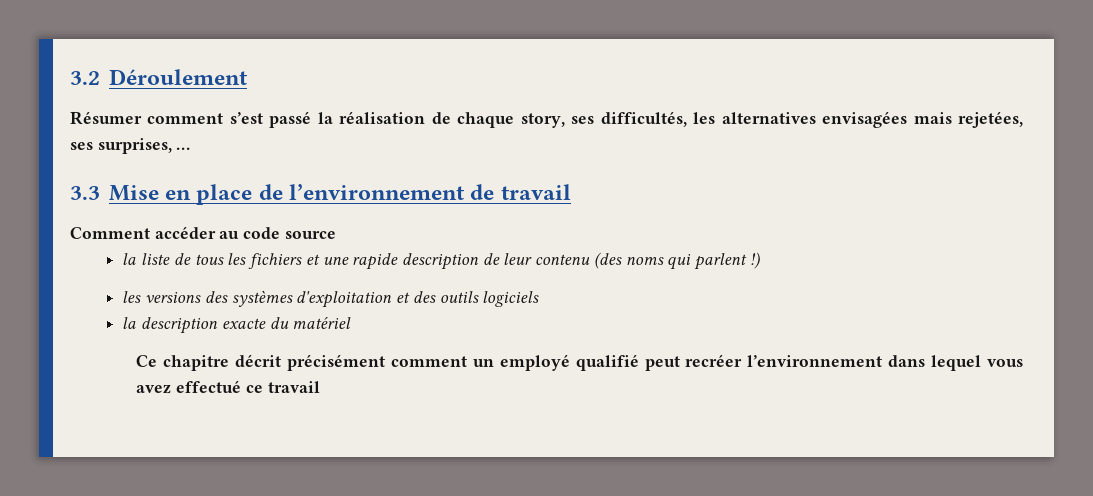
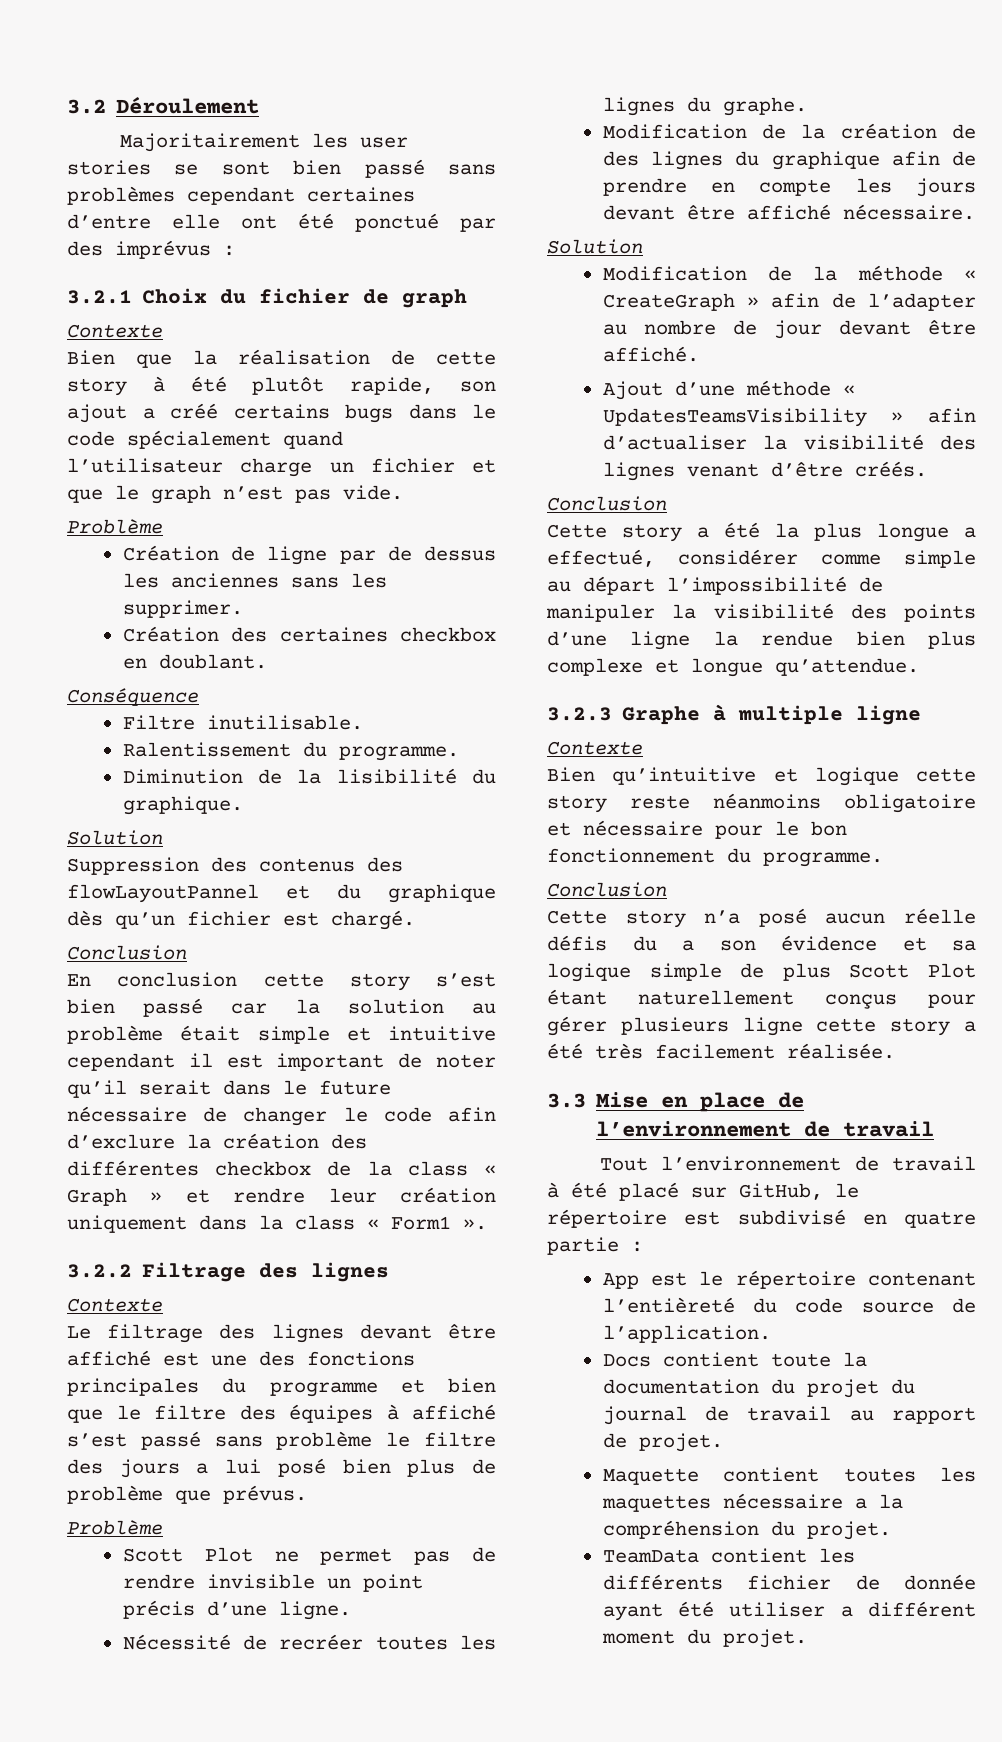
- Résumer comment s’est passé la réalisation de chaque story, ses difficultés, les alternatives envisagées mais rejetées, ses surprises, …
+ Majoritairement les user stories se sont bien passé sans problèmes cependant certaines d’entre elle ont été ponctué par des imprévus :
+ 3.2.1 Choix du fichier de graph
+ Contexte
+ Bien que la réalisation de cette story à été plutôt rapide, son ajout a créé certains bugs dans le code spécialement quand l’utilisateur charge un fichier et que le graph n’est pas vide.
+ Problème
+ Création de ligne par de dessus les anciennes sans les supprimer.
+ Création des certaines checkbox en doublant.
+ Conséquence
+ Filtre inutilisable.
+ Ralentissement du programme.
+ Diminution de la lisibilité du graphique.
+ Solution
+ Suppression des contenus des flowLayoutPannel et du graphique dès qu’un fichier est chargé.
+ Conclusion
+ En conclusion cette story s’est bien passé car la solution au problème était simple et intuitive cependant il est important de noter qu’il serait dans le future nécessaire de changer le code afin d’exclure la création des différentes checkbox de la class « Graph » et rendre leur création uniquement dans la class « Form1 ».
+ 3.2.2 Filtrage des lignes
+ Contexte
+ Le filtrage des lignes devant être affiché est une des fonctions principales du programme et bien que le filtre des équipes à affiché s’est passé sans problème le filtre des jours a lui posé bien plus de problème que prévus.
+ Problème
+ Scott Plot ne permet pas de rendre invisible un point précis d’une ligne.
+ Nécessité de recréer toutes les lignes du graphe.
+ Modification de la création de des lignes du graphique afin de prendre en compte les jours devant être affiché nécessaire.
+ Solution
+ Modification de la méthode « CreateGraph » afin de l’adapter au nombre de jour devant être affiché.
+ Ajout d’une méthode « UpdatesTeamsVisibility » afin d’actualiser la visibilité des lignes venant d’être créés.
+ Conclusion
+ Cette story a été la plus longue a effectué, considérer comme simple au départ l’impossibilité de manipuler la visibilité des points d’une ligne la rendue bien plus complexe et longue qu’attendue.
+ 3.2.3 Graphe à multiple ligne
+ Contexte
+ Bien qu’intuitive et logique cette story reste néanmoins obligatoire et nécessaire pour le bon fonctionnement du programme.
+ Conclusion
+ Cette story n’a posé aucun réelle défis du a son évidence et sa logique simple de plus Scott Plot étant naturellement conçus pour gérer plusieurs ligne cette story a été très facilement réalisée.
- Comment accéder au code source
- la liste de tous les fichiers et une rapide description de leur contenu (des noms qui parlent !)
- les versions des systèmes d'exploitation et des outils logiciels
- la description exacte du matériel
- Ce chapitre décrit précisément comment un employé qualifié peut recréer l’environnement dans lequel vous avez effectué ce travail
+ Tout l’environnement de travail à été placé sur GitHub, le répertoire est subdivisé en quatre partie :
+ App est le répertoire contenant l’entièreté du code source de l’application.
+ Docs contient toute la documentation du projet du journal de travail au rapport de projet.
+ Maquette contient toutes les maquettes nécessaire a la compréhension du projet.
+ TeamData contient les différents fichier de donnée ayant été utiliser a différent moment du projet.

